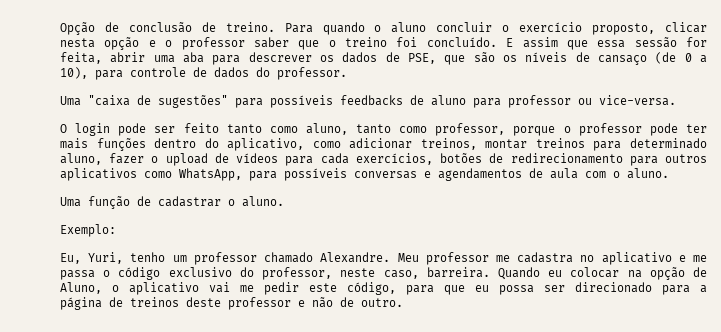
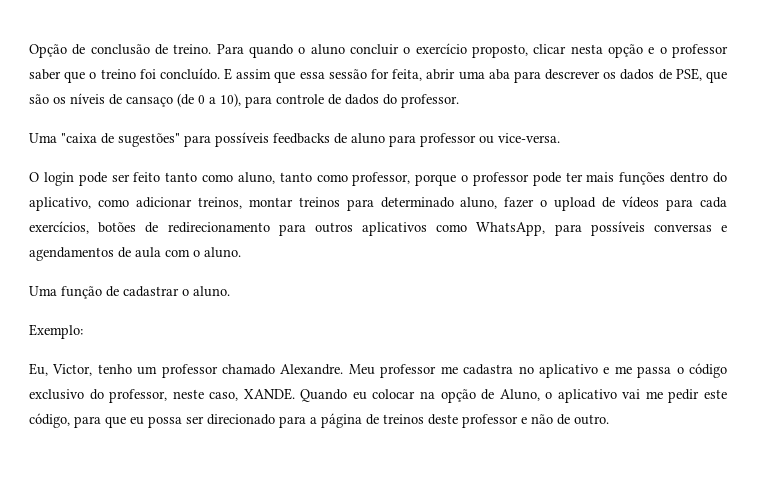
- Eu, Yuri, tenho um professor chamado Alexandre.
+ Eu, Victor, tenho um professor chamado Alexandre.
- Meu professor me cadastra no aplicativo e me passa o código exclusivo do professor, neste caso, barreira.
+ Meu professor me cadastra no aplicativo e me passa o código exclusivo do professor, neste caso, XANDE.

